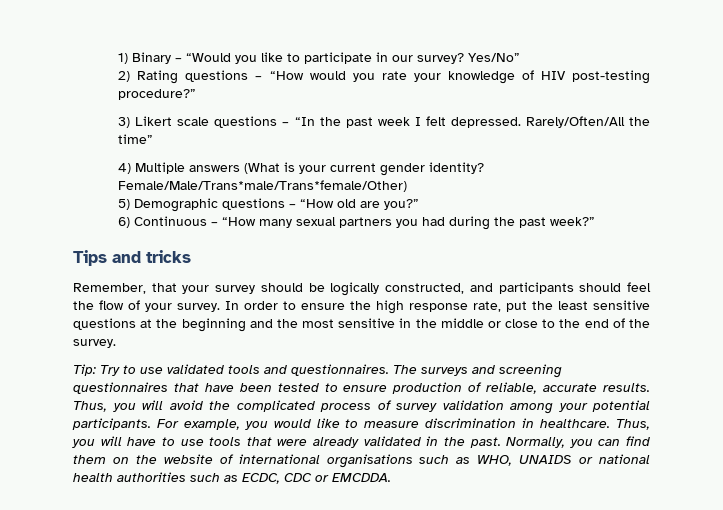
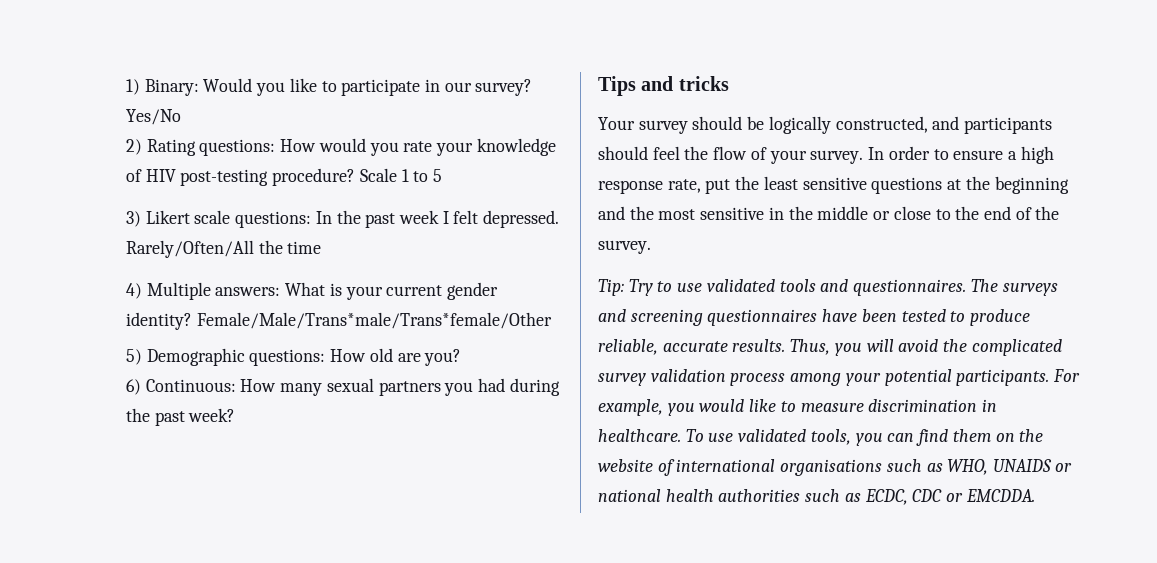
- 1) Binary – “Would you like to participate in our survey?
+ 1) Binary: Would you like to participate in our survey?
- Yes/No”
+ Yes/No
- 2) Rating questions – “How would you rate your knowledge of HIV post-testing procedure?”
+ 2) Rating questions: How would you rate your knowledge of HIV post-testing procedure? Scale 1 to 5
- 3) Likert scale questions – “In the past week I felt depressed.
+ 3) Likert scale questions: In the past week I felt depressed.
- Rarely/Often/All the time”
+ Rarely/Often/All the time
- 4) Multiple answers (What is your current gender identity?
+ 4) Multiple answers: What is your current gender identity?
- Female/Male/Trans*male/Trans*female/Other)
+ Female/Male/Trans*male/Trans*female/Other
- 5) Demographic questions – “How old are you?”
+ 5) Demographic questions: How old are you?
- 6) Continuous – “How many sexual partners you had during the past week?”
+ 6) Continuous: How many sexual partners you had during the past week?
- Remember, that your survey should be logically constructed, and participants should feel the flow of your survey.
+ Your survey should be logically constructed, and participants should feel the flow of your survey.
- In order to ensure the high response rate, put the least sensitive questions at the beginning and the most sensitive in the middle or close to the end of the survey.
+ In order to ensure a high response rate, put the least sensitive questions at the beginning and the most sensitive in the middle or close to the end of the survey.
- The surveys and screening questionnaires that have been tested to ensure production of reliable, accurate results.
+ The surveys and screening questionnaires have been tested to produce reliable, accurate results.
- Thus, you will avoid the complicated process of survey validation among your potential participants.
+ Thus, you will avoid the complicated survey validation process among your potential participants.
- Thus, you will have to use tools that were already validated in the past. Normally, you can find them on the website of international organisations such as WHO, UNAIDS or national health authorities such as ECDC, CDC or EMCDDA.
+ To use validated tools, you can find them on the website of international organisations such as WHO, UNAIDS or national health authorities such as ECDC, CDC or EMCDDA.

